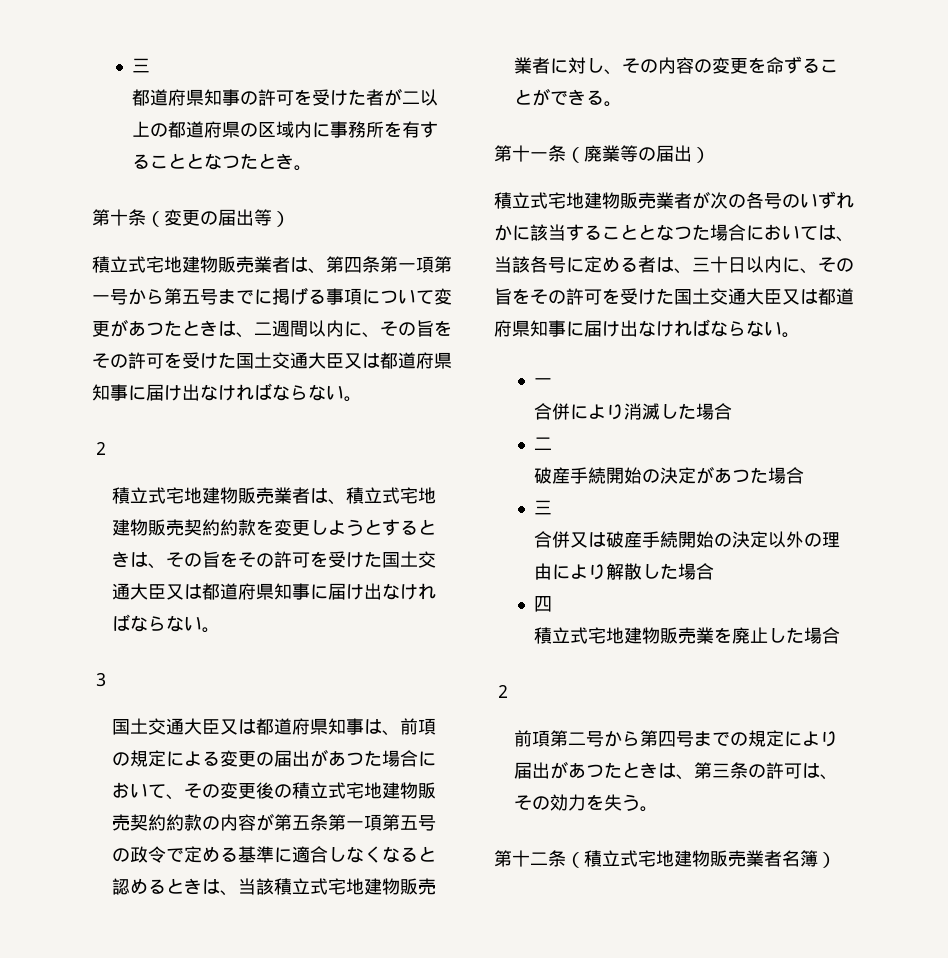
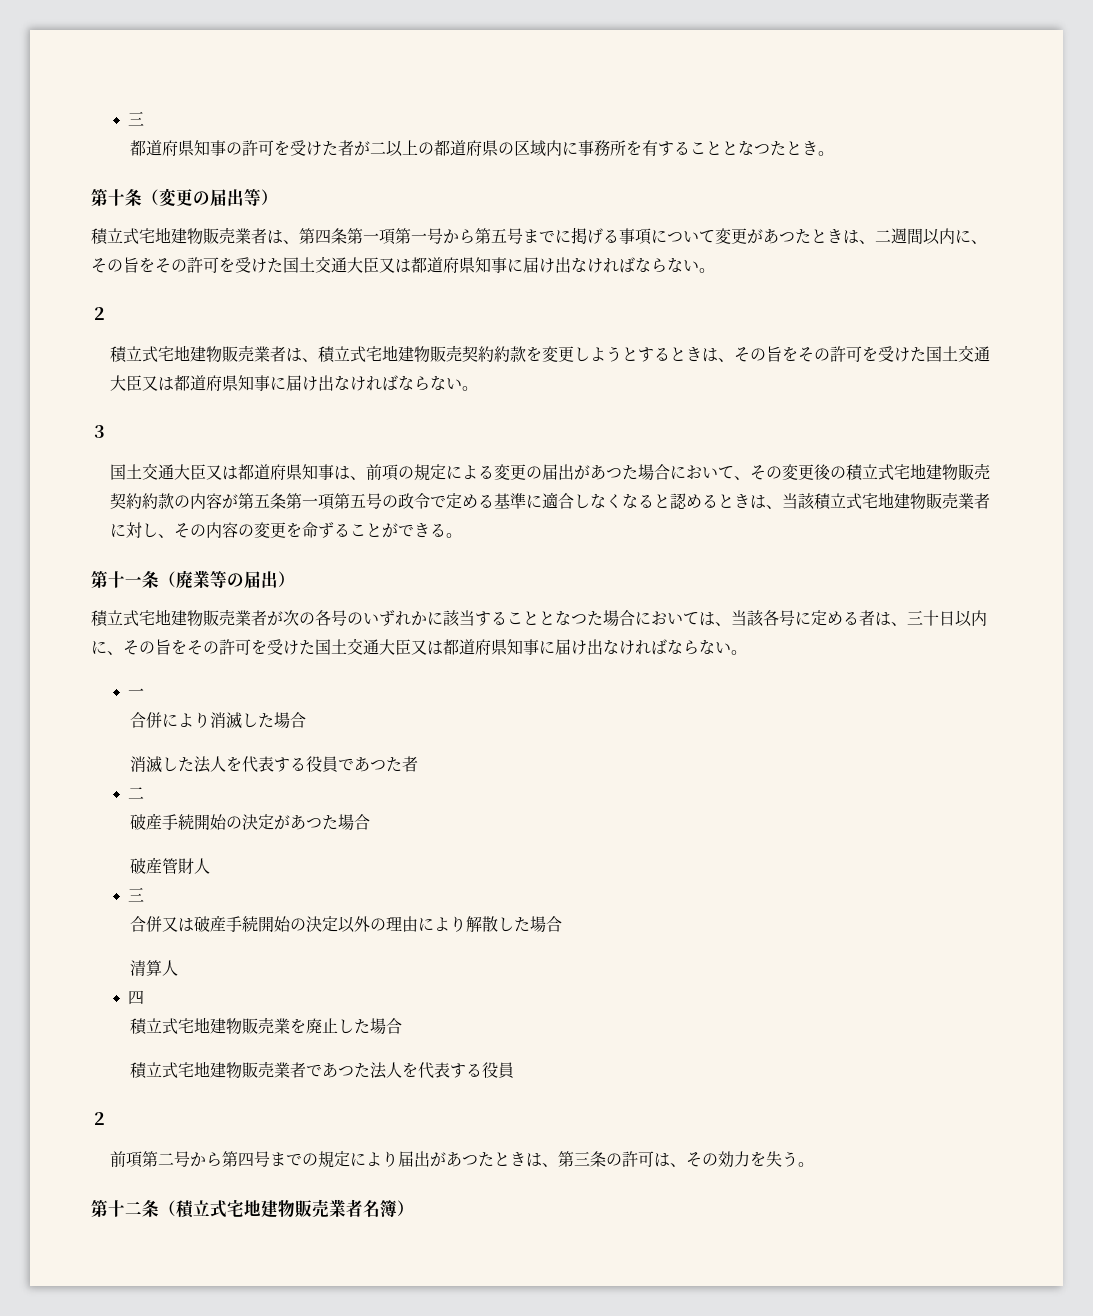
+ 消滅した法人を代表する役員であつた者
+ 破産管財人
+ 清算人
+ 積立式宅地建物販売業者であつた法人を代表する役員

